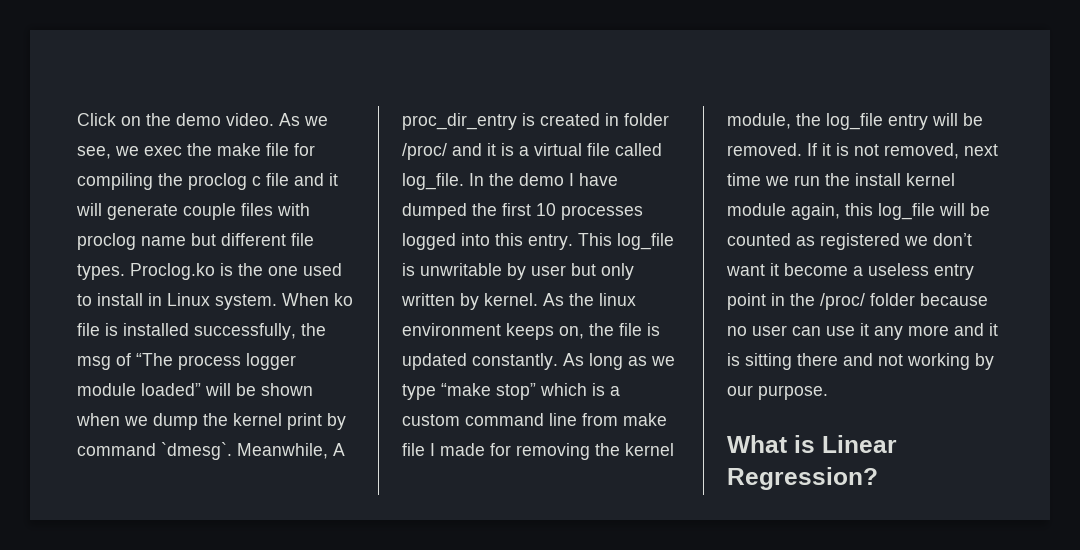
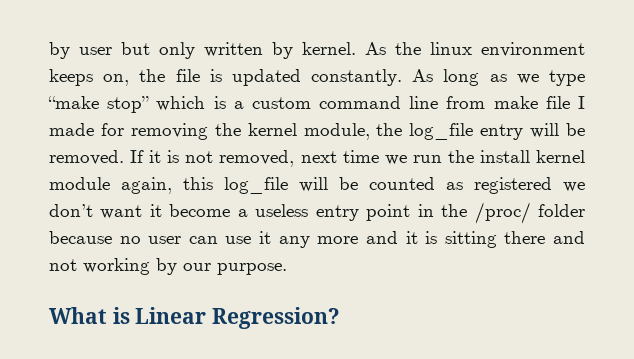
- Click on the demo video. As we see, we exec the make file for compiling the proclog c file and it will generate couple files with proclog name but different file types. Proclog.ko is the one used to install in Linux system. When ko file is installed successfully, the msg of “The process logger module loaded” will be shown when we dump the kernel print by command `dmesg`. Meanwhile, A proc_dir_entry is created in folder /proc/ and it is a virtual file called log_file. In the demo I have dumped the first 10 processes logged into this entry. This log_file is unwritable by user but only written by kernel.
+ by user but only written by kernel.

